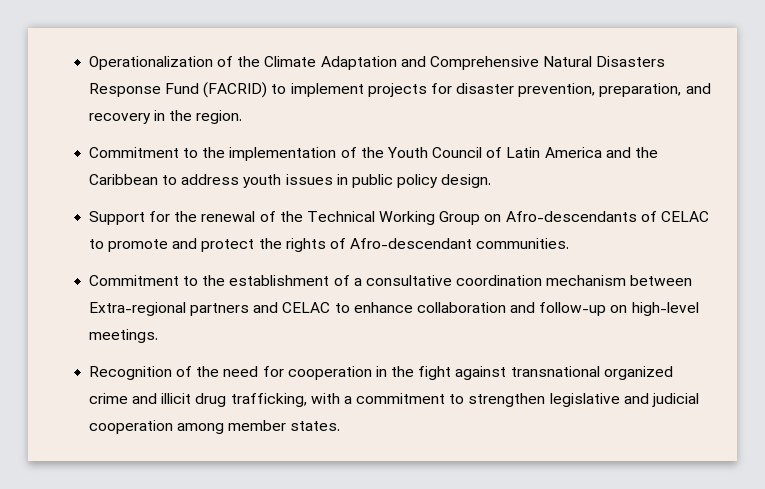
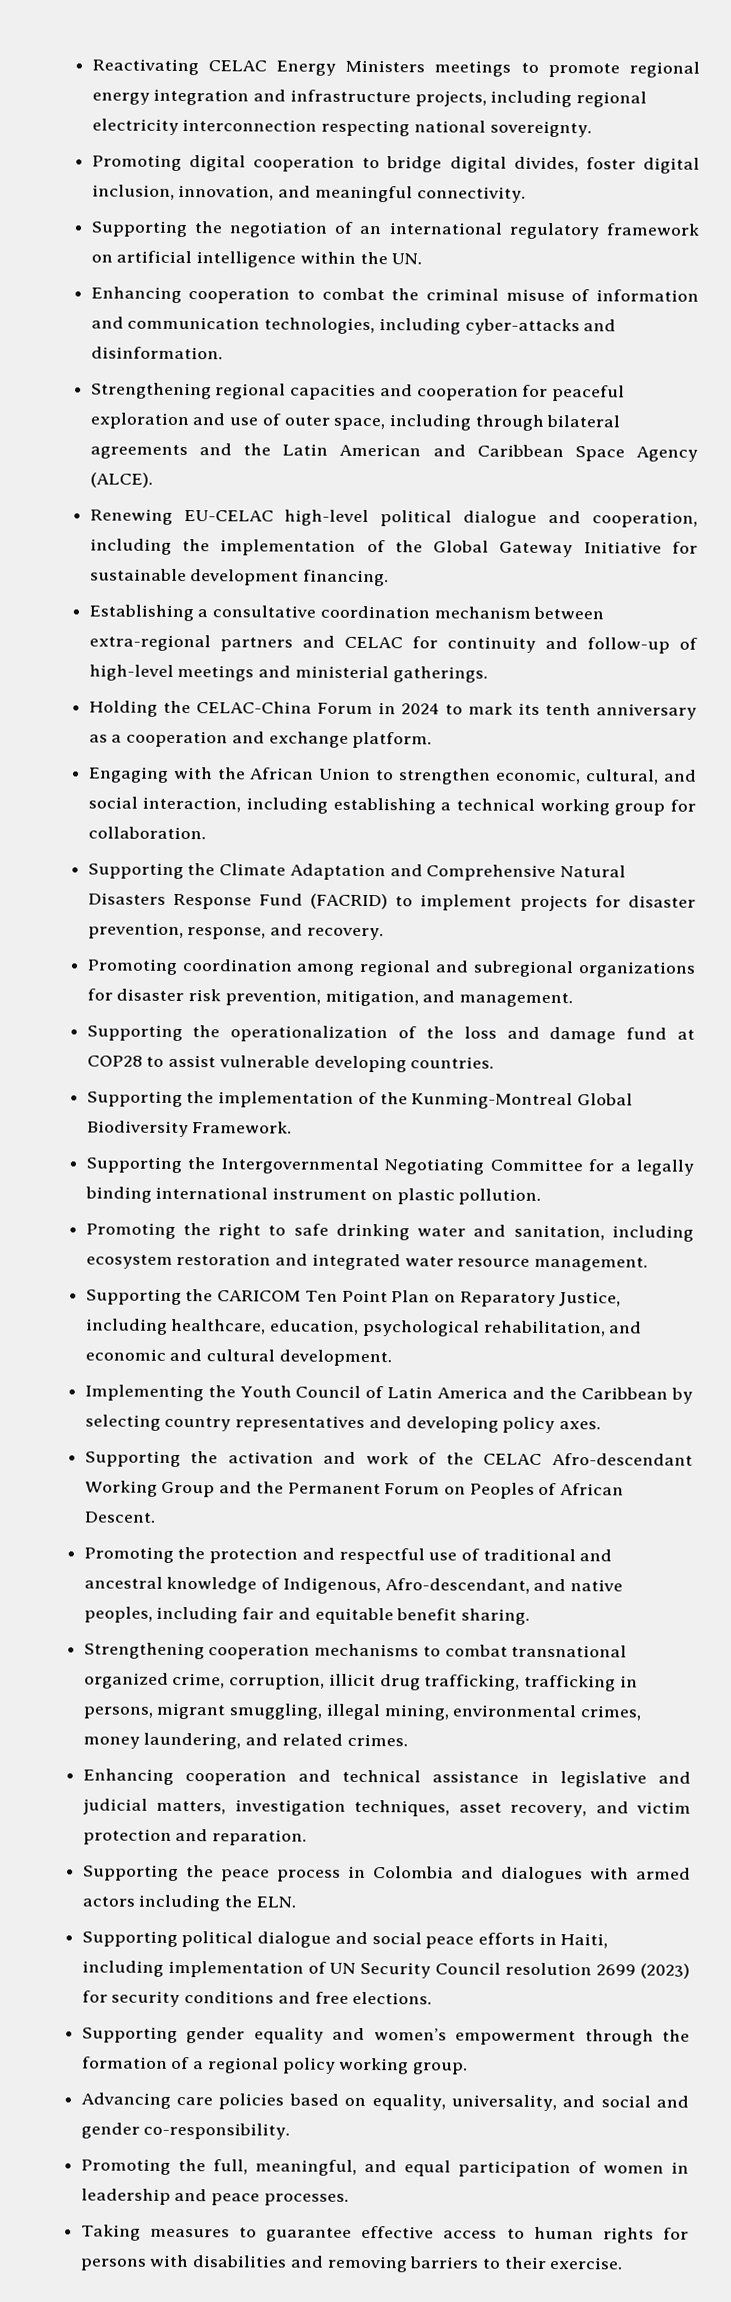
- Operationalization of the Climate Adaptation and Comprehensive Natural Disasters Response Fund (FACRID) to implement projects for disaster prevention, preparation, and recovery in the region.
- Commitment to the implementation of the Youth Council of Latin America and the Caribbean to address youth issues in public policy design.
- Support for the renewal of the Technical Working Group on Afro-descendants of CELAC to promote and protect the rights of Afro-descendant communities.
- Commitment to the establishment of a consultative coordination mechanism between Extra-regional partners and CELAC to enhance collaboration and follow-up on high-level meetings.
- Recognition of the need for cooperation in the fight against transnational organized crime and illicit drug trafficking, with a commitment to strengthen legislative and judicial cooperation among member states.
+ Reactivating CELAC Energy Ministers meetings to promote regional energy integration and infrastructure projects, including regional electricity interconnection respecting national sovereignty.
+ Promoting digital cooperation to bridge digital divides, foster digital inclusion, innovation, and meaningful connectivity.
+ Supporting the negotiation of an international regulatory framework on artificial intelligence within the UN.
+ Enhancing cooperation to combat the criminal misuse of information and communication technologies, including cyber-attacks and disinformation.
+ Strengthening regional capacities and cooperation for peaceful exploration and use of outer space, including through bilateral agreements and the Latin American and Caribbean Space Agency (ALCE).
+ Renewing EU-CELAC high-level political dialogue and cooperation, including the implementation of the Global Gateway Initiative for sustainable development financing.
+ Establishing a consultative coordination mechanism between extra-regional partners and CELAC for continuity and follow-up of high-level meetings and ministerial gatherings.
+ Holding the CELAC-China Forum in 2024 to mark its tenth anniversary as a cooperation and exchange platform.
+ Engaging with the African Union to strengthen economic, cultural, and social interaction, including establishing a technical working group for collaboration.
+ Supporting the Climate Adaptation and Comprehensive Natural Disasters Response Fund (FACRID) to implement projects for disaster prevention, response, and recovery.
+ Promoting coordination among regional and subregional organizations for disaster risk prevention, mitigation, and management.
+ Supporting the operationalization of the loss and damage fund at COP28 to assist vulnerable developing countries.
+ Supporting the implementation of the Kunming-Montreal Global Biodiversity Framework.
+ Supporting the Intergovernmental Negotiating Committee for a legally binding international instrument on plastic pollution.
+ Promoting the right to safe drinking water and sanitation, including ecosystem restoration and integrated water resource management.
+ Supporting the CARICOM Ten Point Plan on Reparatory Justice, including healthcare, education, psychological rehabilitation, and economic and cultural development.
+ Implementing the Youth Council of Latin America and the Caribbean by selecting country representatives and developing policy axes.
+ Supporting the activation and work of the CELAC Afro-descendant Working Group and the Permanent Forum on Peoples of African Descent.
+ Promoting the protection and respectful use of traditional and ancestral knowledge of Indigenous, Afro-descendant, and native peoples, including fair and equitable benefit sharing.
+ Strengthening cooperation mechanisms to combat transnational organized crime, corruption, illicit drug trafficking, trafficking in persons, migrant smuggling, illegal mining, environmental crimes, money laundering, and related crimes.
+ Enhancing cooperation and technical assistance in legislative and judicial matters, investigation techniques, asset recovery, and victim protection and reparation.
+ Supporting the peace process in Colombia and dialogues with armed actors including the ELN.
+ Supporting political dialogue and social peace efforts in Haiti, including implementation of UN Security Council resolution 2699 (2023) for security conditions and free elections.
+ Supporting gender equality and women’s empowerment through the formation of a regional policy working group.
+ Advancing care policies based on equality, universality, and social and gender co-responsibility.
+ Promoting the full, meaningful, and equal participation of women in leadership and peace processes.
+ Taking measures to guarantee effective access to human rights for persons with disabilities and removing barriers to their exercise.

